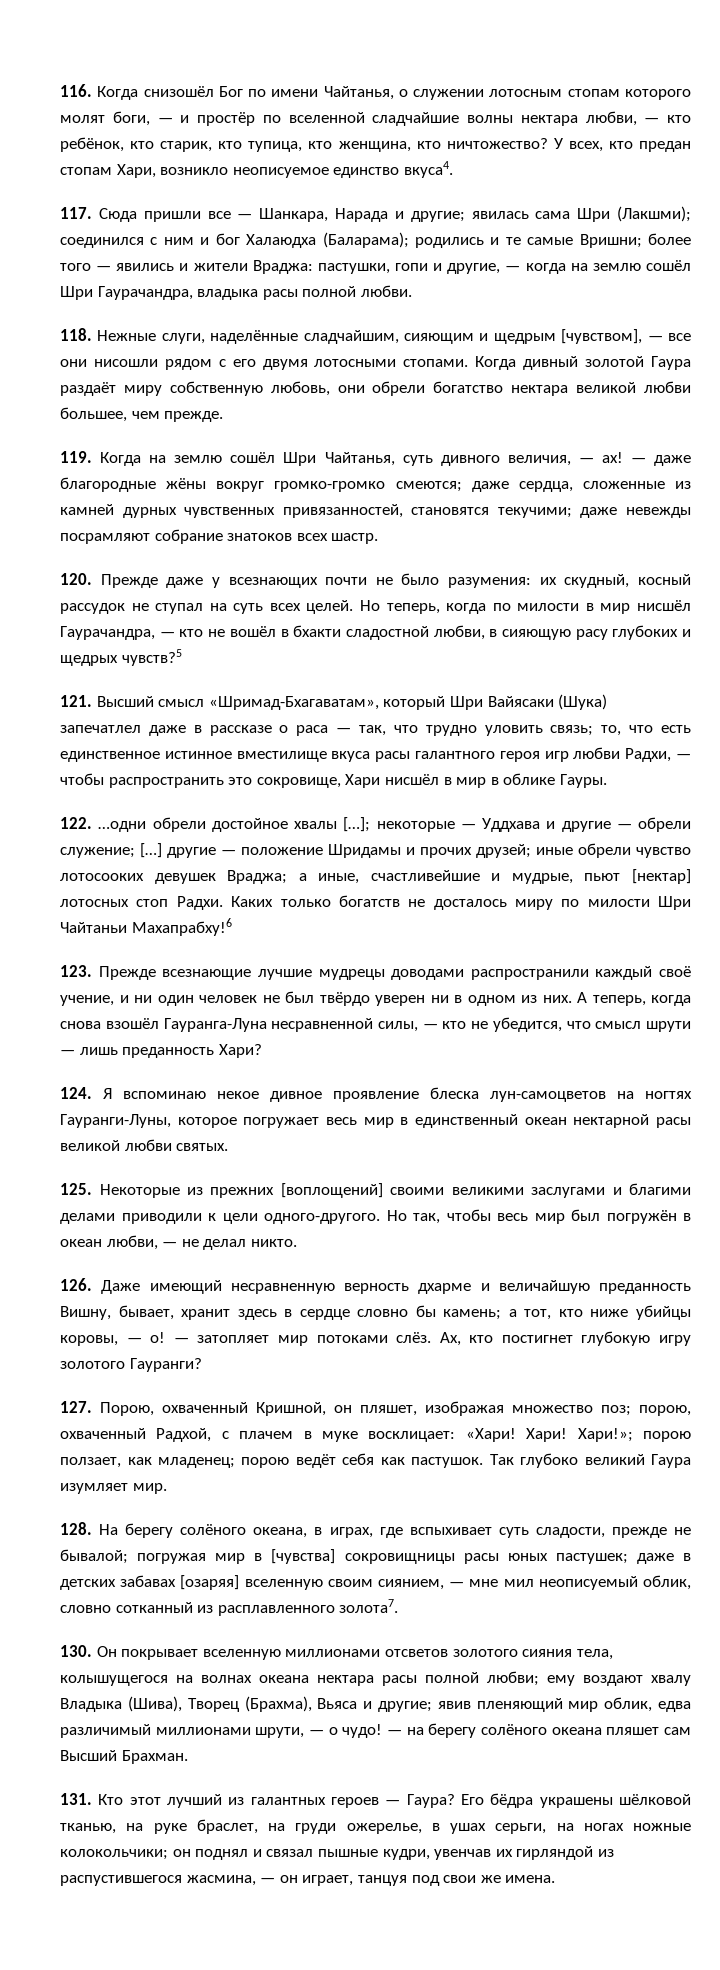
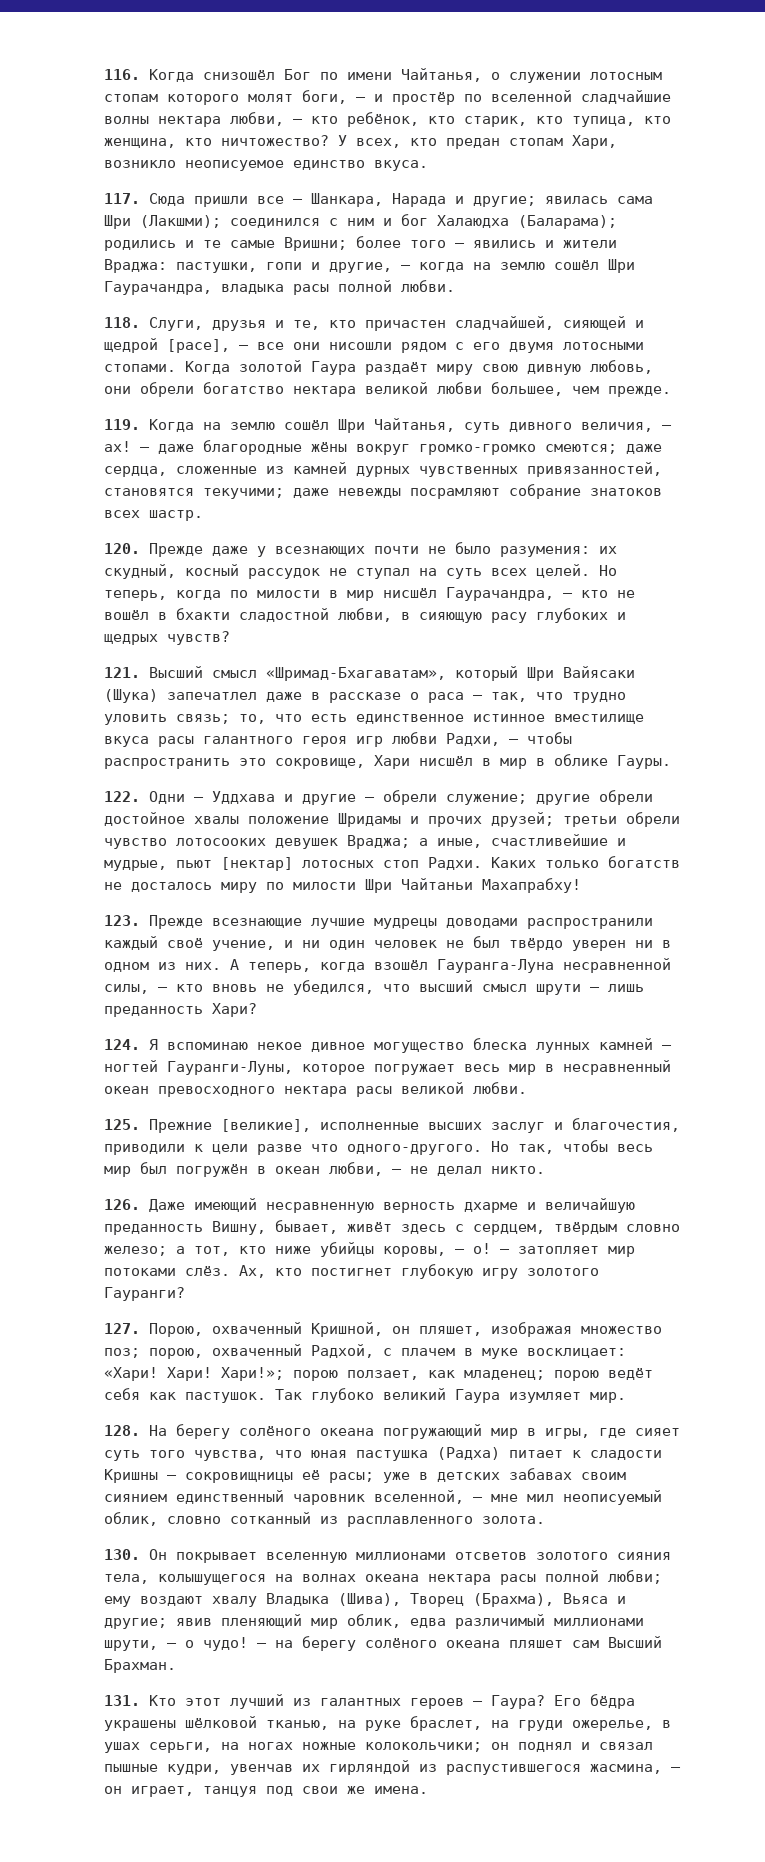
- У всех, кто предан стопам Хари, возникло неописуемое единство вкуса4.
+ У всех, кто предан стопам Хари, возникло неописуемое единство вкуса.
- 118. Нежные слуги, наделённые сладчайшим, сияющим и щедрым [чувством], — все они нисошли рядом с его двумя лотосными стопами.
+ 118. Слуги, друзья и те, кто причастен сладчайшей, сияющей и щедрой [расе], — все они нисошли рядом с его двумя лотосными стопами.
- Когда дивный золотой Гаура раздаёт миру собственную любовь, они обрели богатство нектара великой любви большее, чем прежде.
+ Когда золотой Гаура раздаёт миру свою дивную любовь, они обрели богатство нектара великой любви большее, чем прежде.
- Но теперь, когда по милости в мир нисшёл Гаурачандра, — кто не вошёл в бхакти сладостной любви, в сияющую расу глубоких и щедрых чувств?5
+ Но теперь, когда по милости в мир нисшёл Гаурачандра, — кто не вошёл в бхакти сладостной любви, в сияющую расу глубоких и щедрых чувств?
- 122. …одни обрели достойное хвалы […]; некоторые — Уддхава и другие — обрели служение; […] другие — положение Шридамы и прочих друзей; иные обрели чувство лотосооких девушек Враджа; а иные, счастливейшие и мудрые, пьют [нектар] лотосных стоп Радхи.
+ 122. Одни — Уддхава и другие — обрели служение; другие обрели достойное хвалы положение Шридамы и прочих друзей; третьи обрели чувство лотосооких девушек Враджа; а иные, счастливейшие и мудрые, пьют [нектар] лотосных стоп Радхи.
- Каких только богатств не досталось миру по милости Шри Чайтаньи Махапрабху!6
+ Каких только богатств не досталось миру по милости Шри Чайтаньи Махапрабху!
- А теперь, когда снова взошёл Гауранга-Луна несравненной силы, — кто не убедится, что смысл шрути — лишь преданность Хари?
+ А теперь, когда взошёл Гауранга-Луна несравненной силы, — кто вновь не убедился, что высший смысл шрути — лишь преданность Хари?
- 124. Я вспоминаю некое дивное проявление блеска лун-самоцветов на ногтях Гауранги-Луны, которое погружает весь мир в единственный океан нектарной расы великой любви святых.
- 125. Некоторые из прежних [воплощений] своими великими заслугами и благими делами приводили к цели одного-другого.
+ 124. Я вспоминаю некое дивное могущество блеска лунных камней — ногтей Гауранги-Луны, которое погружает весь мир в несравненный океан превосходного нектара расы великой любви.
+ 125. Прежние [великие], исполненные высших заслуг и благочестия, приводили к цели разве что одного-другого.
- 126. Даже имеющий несравненную верность дхарме и величайшую преданность Вишну, бывает, хранит здесь в сердце словно бы камень; а тот, кто ниже убийцы коровы, — о!
+ 126. Даже имеющий несравненную верность дхарме и величайшую преданность Вишну, бывает, живёт здесь с сердцем, твёрдым словно железо; а тот, кто ниже убийцы коровы, — о!
- 128. На берегу солёного океана, в играх, где вспыхивает суть сладости, прежде не бывалой; погружая мир в [чувства] сокровищницы расы юных пастушек; даже в детских забавах [озаряя] вселенную своим сиянием, — мне мил неописуемый облик, словно сотканный из расплавленного золота7.
+ 128. На берегу солёного океана погружающий мир в игры, где сияет суть того чувства, что юная пастушка (Радха) питает к сладости Кришны — сокровищницы её расы; уже в детских забавах своим сиянием единственный чаровник вселенной, — мне мил неописуемый облик, словно сотканный из расплавленного золота.

